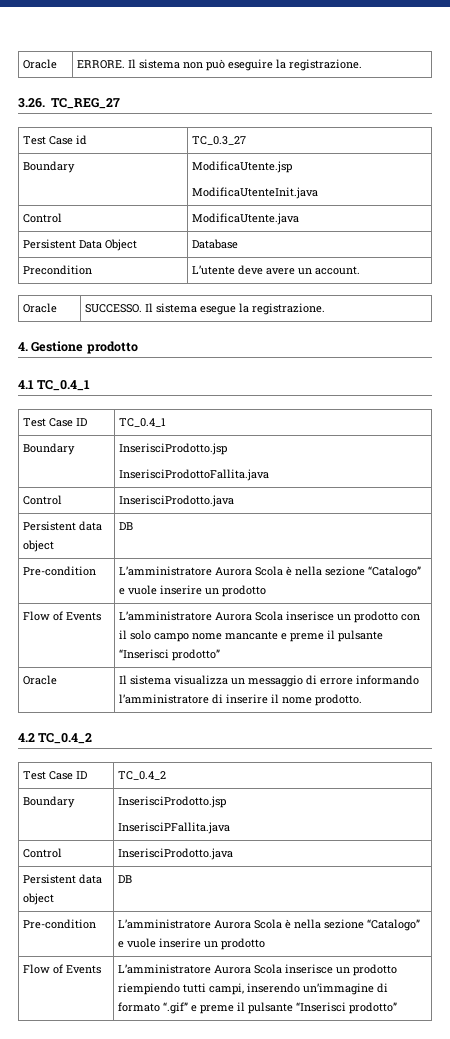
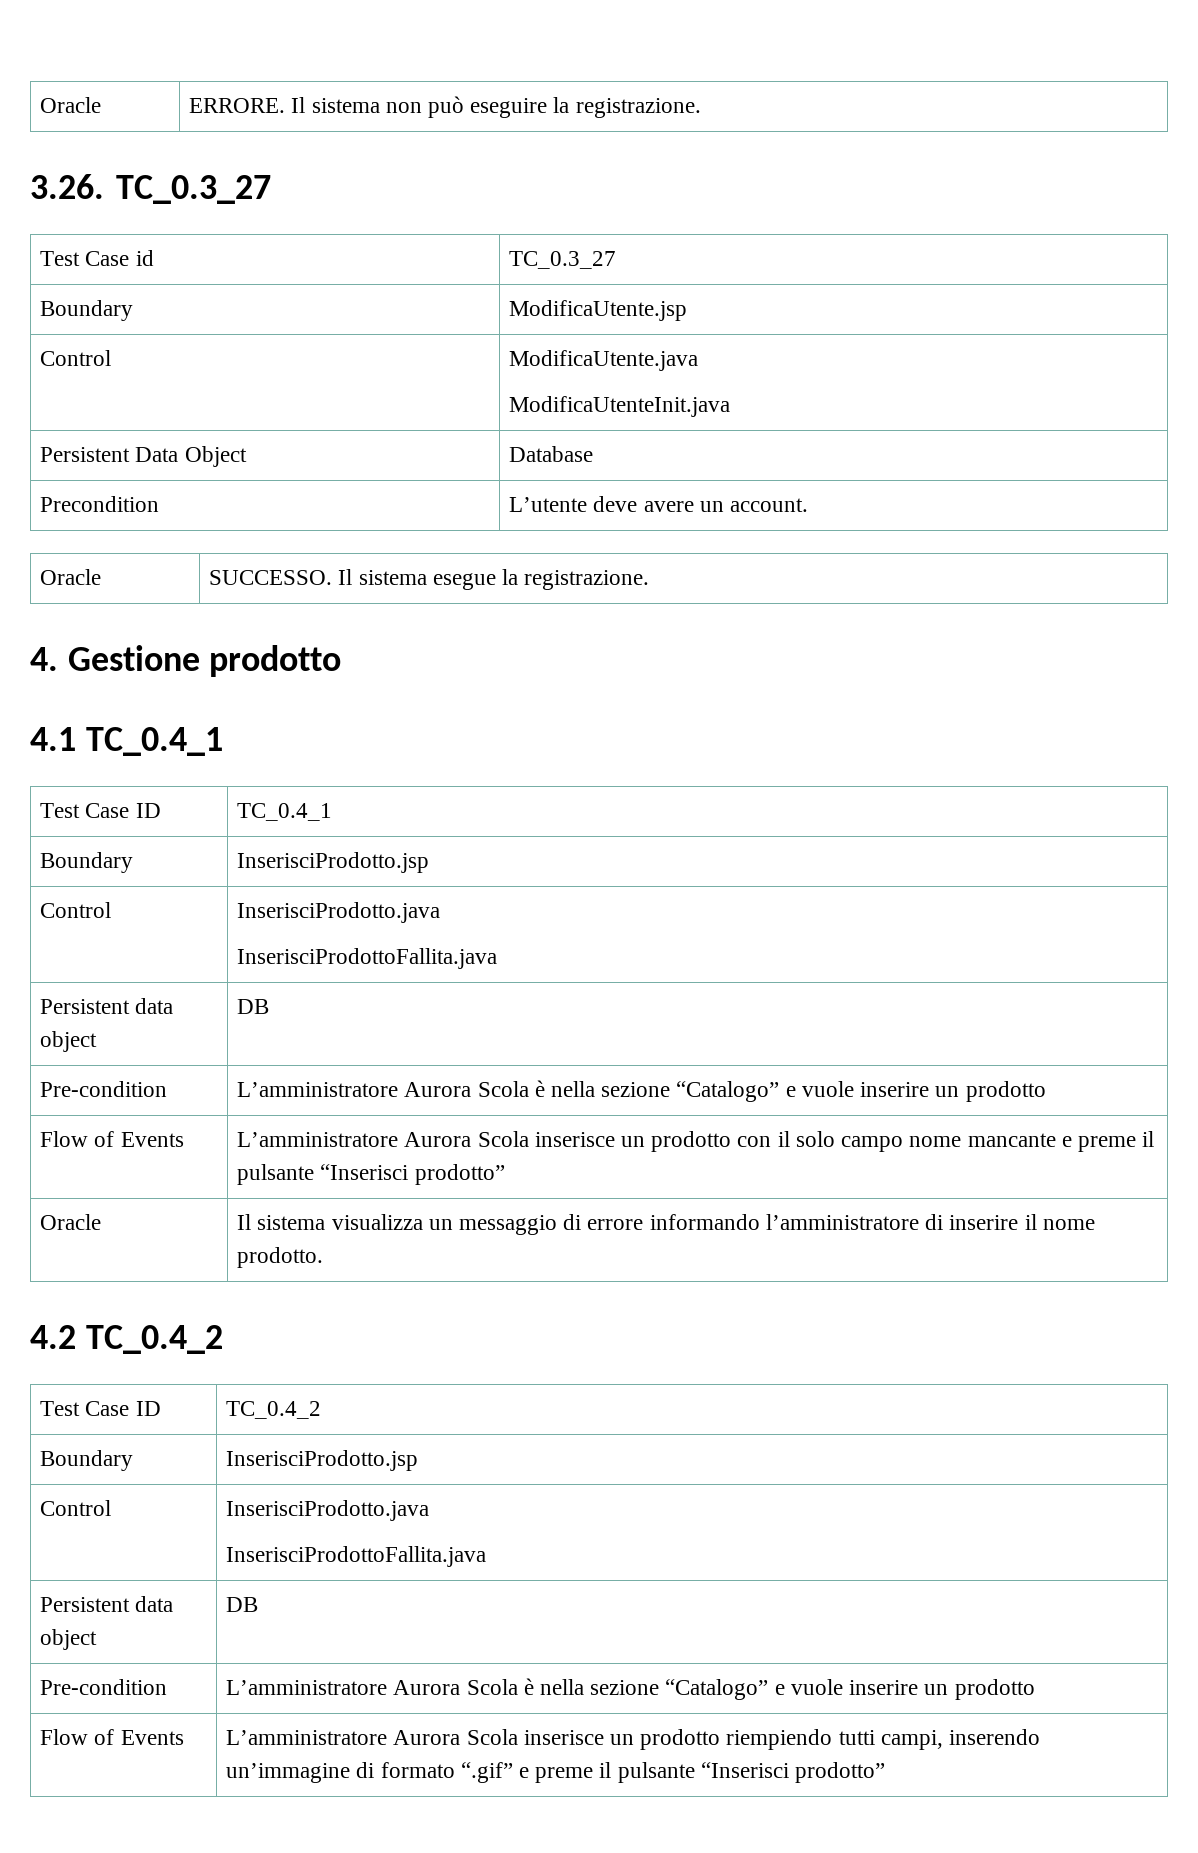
- 3.26. TC_REG_27
+ 3.26. TC_0.3_27
  Boundary | ModificaUtente.jsp
- ModificaUtenteInit.java
  Control | ModificaUtente.java
+ ModificaUtenteInit.java
  Test Case ID | TC_0.4_1
  Boundary | InserisciProdotto.jsp
+ Control | InserisciProdotto.java
  InserisciProdottoFallita.java
- Control | InserisciProdotto.java
  Test Case ID | TC_0.4_2
  Boundary | InserisciProdotto.jsp
- InserisciPFallita.java
  Control | InserisciProdotto.java
+ InserisciProdottoFallita.java

